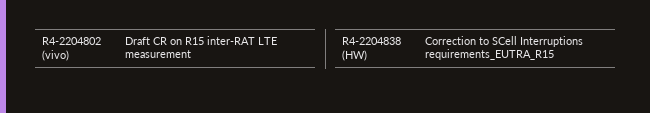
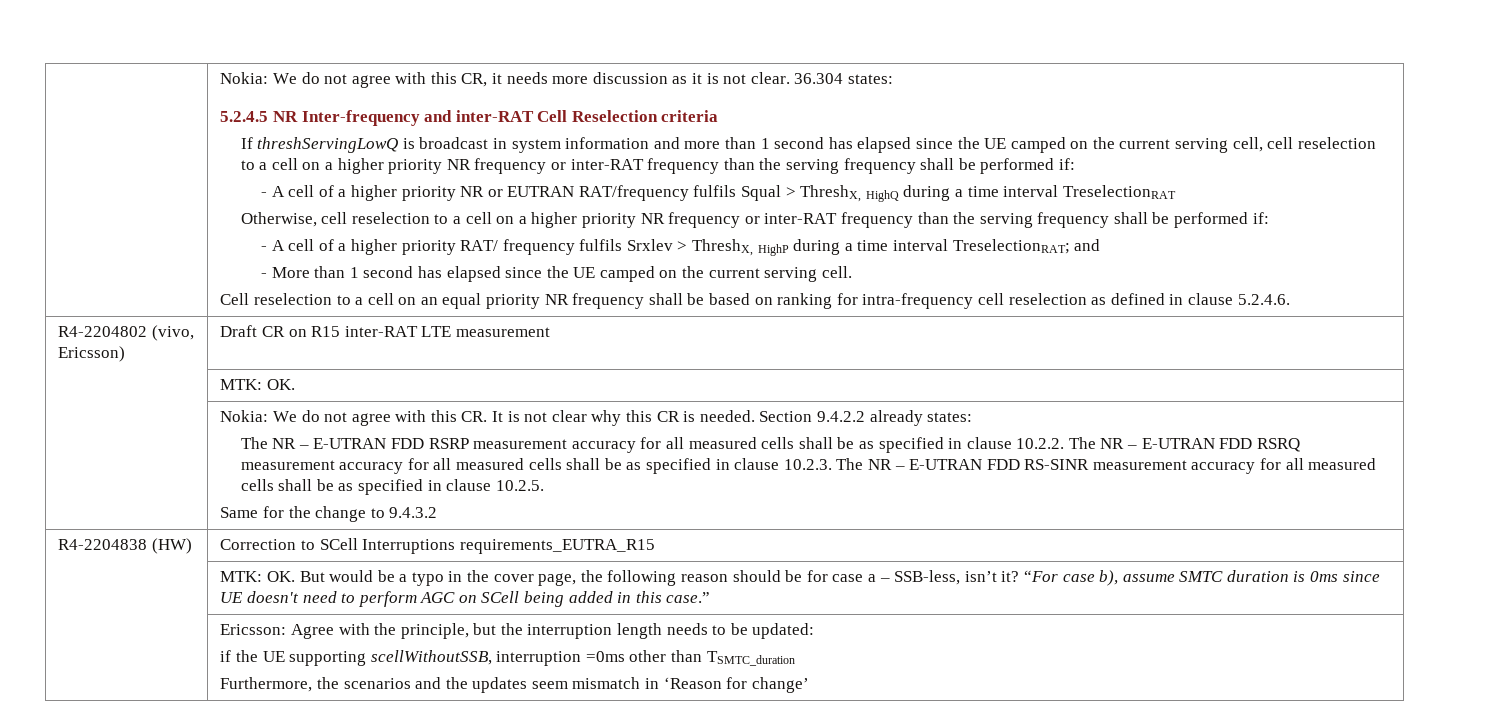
- R4-2204802 (vivo) | Draft CR on R15 inter-RAT LTE measurement
+ Nokia: We do not agree with this CR, it needs more discussion as it is not clear. 36.304 states:
+ 5.2.4.5 NR Inter-frequency and inter-RAT Cell Reselection criteria
+ If threshServingLowQ is broadcast in system information and more than 1 second has elapsed since the UE camped on the current serving cell, cell reselection to a cell on a higher priority NR frequency or inter-RAT frequency than the serving frequency shall be performed if:
+ - A cell of a higher priority NR or EUTRAN RAT/frequency fulfils Squal > ThreshX, HighQ during a time interval TreselectionRAT
+ Otherwise, cell reselection to a cell on a higher priority NR frequency or inter-RAT frequency than the serving frequency shall be performed if:
+ - A cell of a higher priority RAT/ frequency fulfils Srxlev > ThreshX, HighP during a time interval TreselectionRAT; and
+ - More than 1 second has elapsed since the UE camped on the current serving cell.
+ Cell reselection to a cell on an equal priority NR frequency shall be based on ranking for intra-frequency cell reselection as defined in clause 5.2.4.6.
+ R4-2204802 (vivo, Ericsson) | Draft CR on R15 inter-RAT LTE measurement
+ | MTK: OK.
+ | Nokia: We do not agree with this CR. It is not clear why this CR is needed. Section 9.4.2.2 already states:
+ The NR – E-UTRAN FDD RSRP measurement accuracy for all measured cells shall be as specified in clause 10.2.2. The NR – E-UTRAN FDD RSRQ measurement accuracy for all measured cells shall be as specified in clause 10.2.3. The NR – E-UTRAN FDD RS-SINR measurement accuracy for all measured cells shall be as specified in clause 10.2.5.
+ Same for the change to 9.4.3.2
+ MTK: OK. But would be a typo in the cover page, the following reason should be for case a – SSB-less, isn’t it? “For case b), assume SMTC duration is 0ms since UE doesn't need to perform AGC on SCell being added in this case.”
+ | Ericsson: Agree with the principle, but the interruption length needs to be updated:
+ if the UE supporting scellWithoutSSB, interruption =0ms other than TSMTC_duration
+ Furthermore, the scenarios and the updates seem mismatch in ‘Reason for change’

